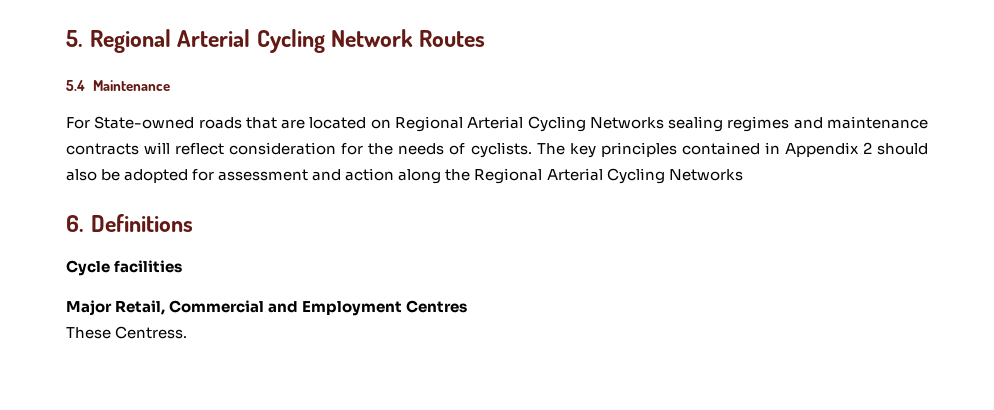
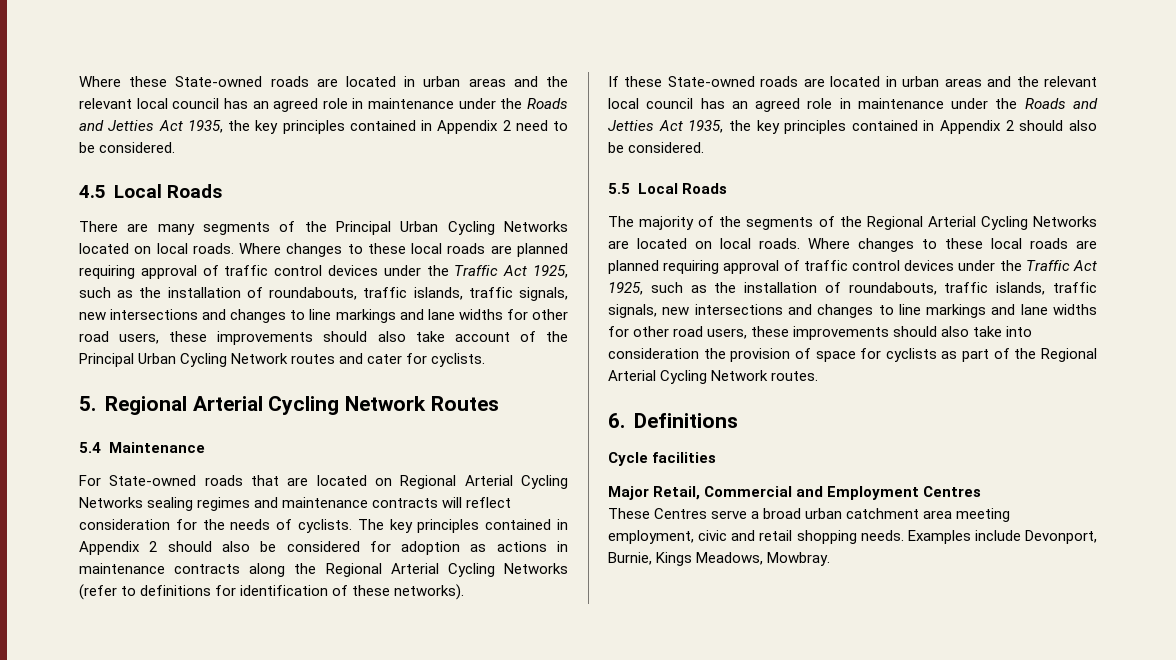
+ Where these State-owned roads are located in urban areas and the relevant local council has an agreed role in maintenance under the Roads and Jetties Act 1935, the key principles contained in Appendix 2 need to be considered.
+ 4.5 Local Roads
+ There are many segments of the Principal Urban Cycling Networks located on local roads. Where changes to these local roads are planned requiring approval of traffic control devices under the Traffic Act 1925, such as the installation of roundabouts, traffic islands, traffic signals, new intersections and changes to line markings and lane widths for other road users, these improvements should also take account of the Principal Urban Cycling Network routes and cater for cyclists.
- The key principles contained in Appendix 2 should also be adopted for assessment and action along the Regional Arterial Cycling Networks
+ The key principles contained in Appendix 2 should also be considered for adoption as actions in maintenance contracts along the Regional Arterial Cycling Networks (refer to definitions for identification of these networks).
+ If these State-owned roads are located in urban areas and the relevant local council has an agreed role in maintenance under the Roads and Jetties Act 1935, the key principles contained in Appendix 2 should also be considered.
+ 5.5 Local Roads
+ The majority of the segments of the Regional Arterial Cycling Networks are located on local roads. Where changes to these local roads are planned requiring approval of traffic control devices under the Traffic Act 1925, such as the installation of roundabouts, traffic islands, traffic signals, new intersections and changes to line markings and lane widths for other road users, these improvements should also take into consideration the provision of space for cyclists as part of the Regional Arterial Cycling Network routes.
- These Centress.
+ These Centres serve a broad urban catchment area meeting employment, civic and retail shopping needs. Examples include Devonport, Burnie, Kings Meadows, Mowbray.

